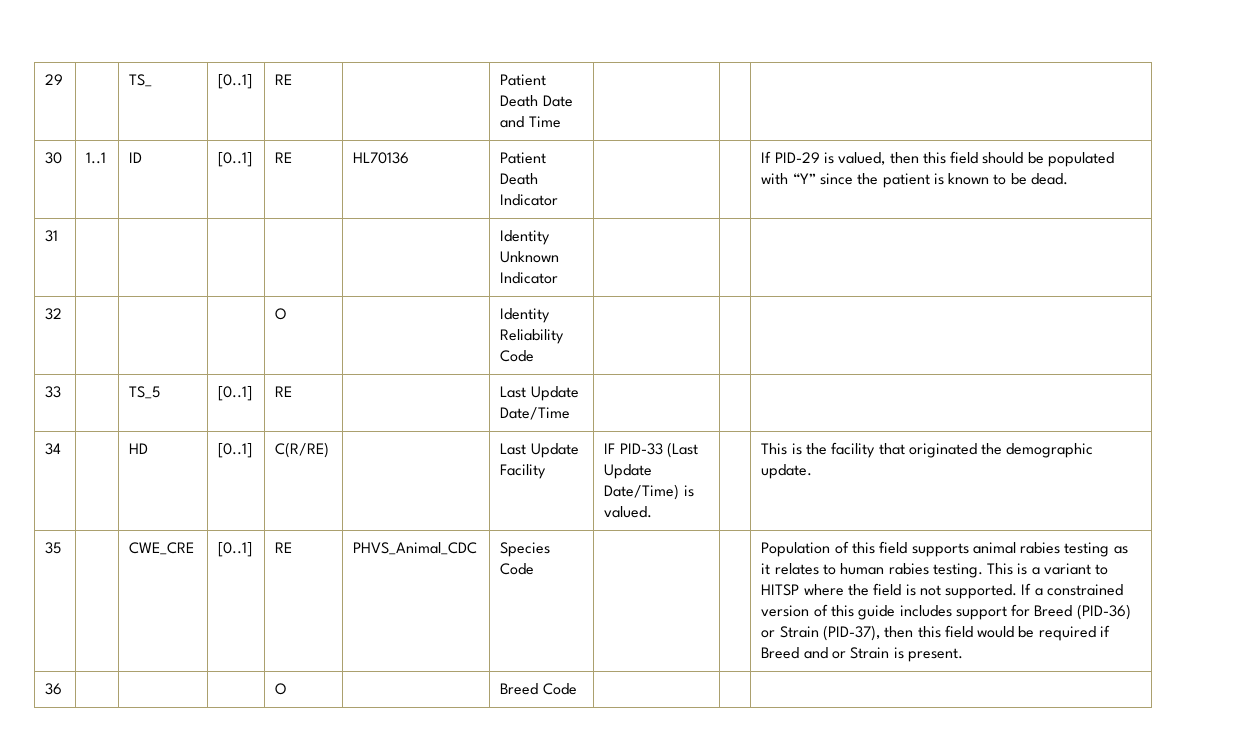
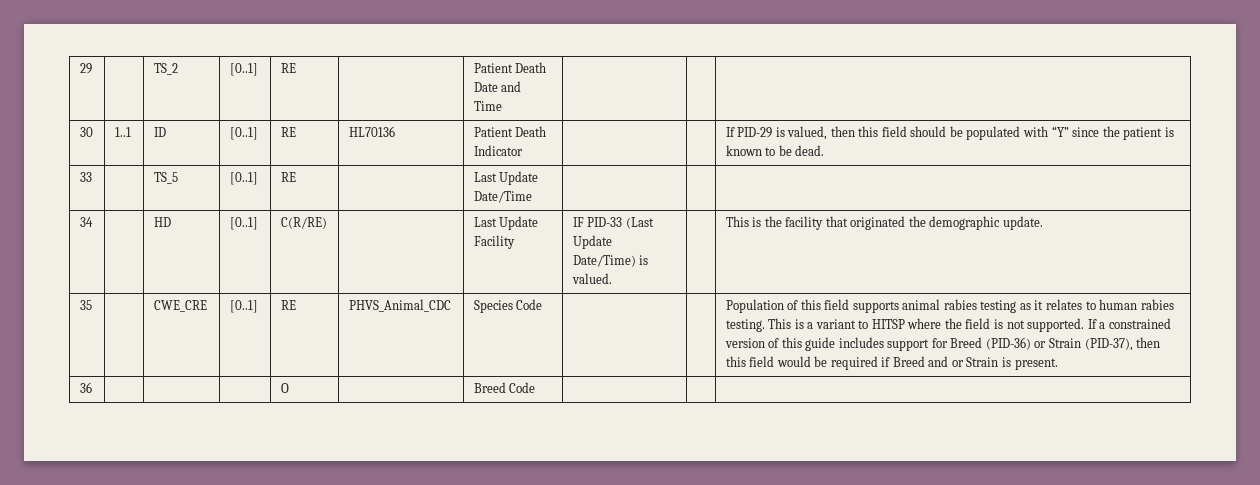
- 29 | | TS_ | [0..1] | RE | | Patient Death Date and Time | | |
+ 29 | | TS_2 | [0..1] | RE | | Patient Death Date and Time | | |
- 31 | | | | | | Identity Unknown Indicator | | |
- 32 | | | | O | | Identity Reliability Code | | |

